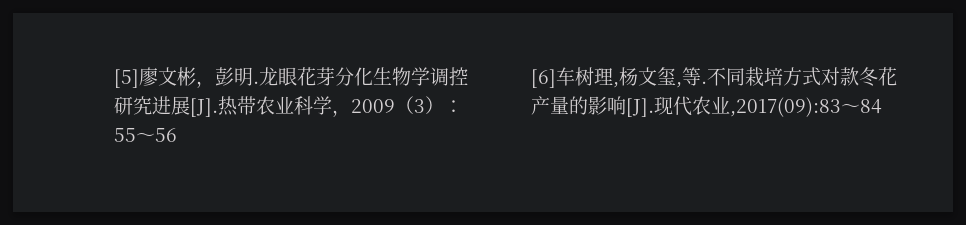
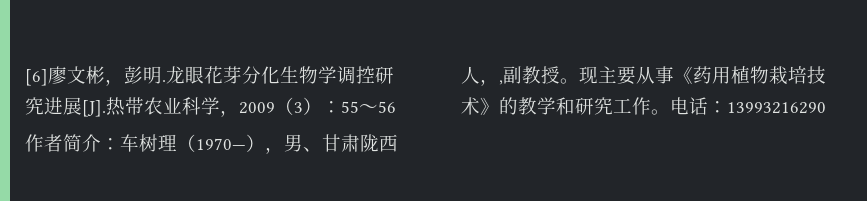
- [5]廖文彬，彭明.
+ [6]廖文彬，彭明.
- [6]车树理,杨文玺,等.不同栽培方式对款冬花产量的影响[J].现代农业,2017(09):83～84
+ 作者简介：车树理（1970—），男、甘肃陇西人，,副教授。现主要从事《药用植物栽培技术》的教学和研究工作。电话：13993216290

